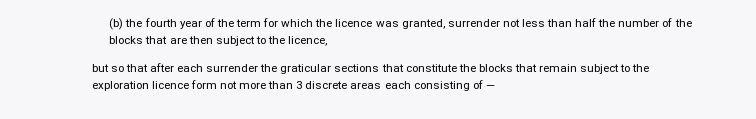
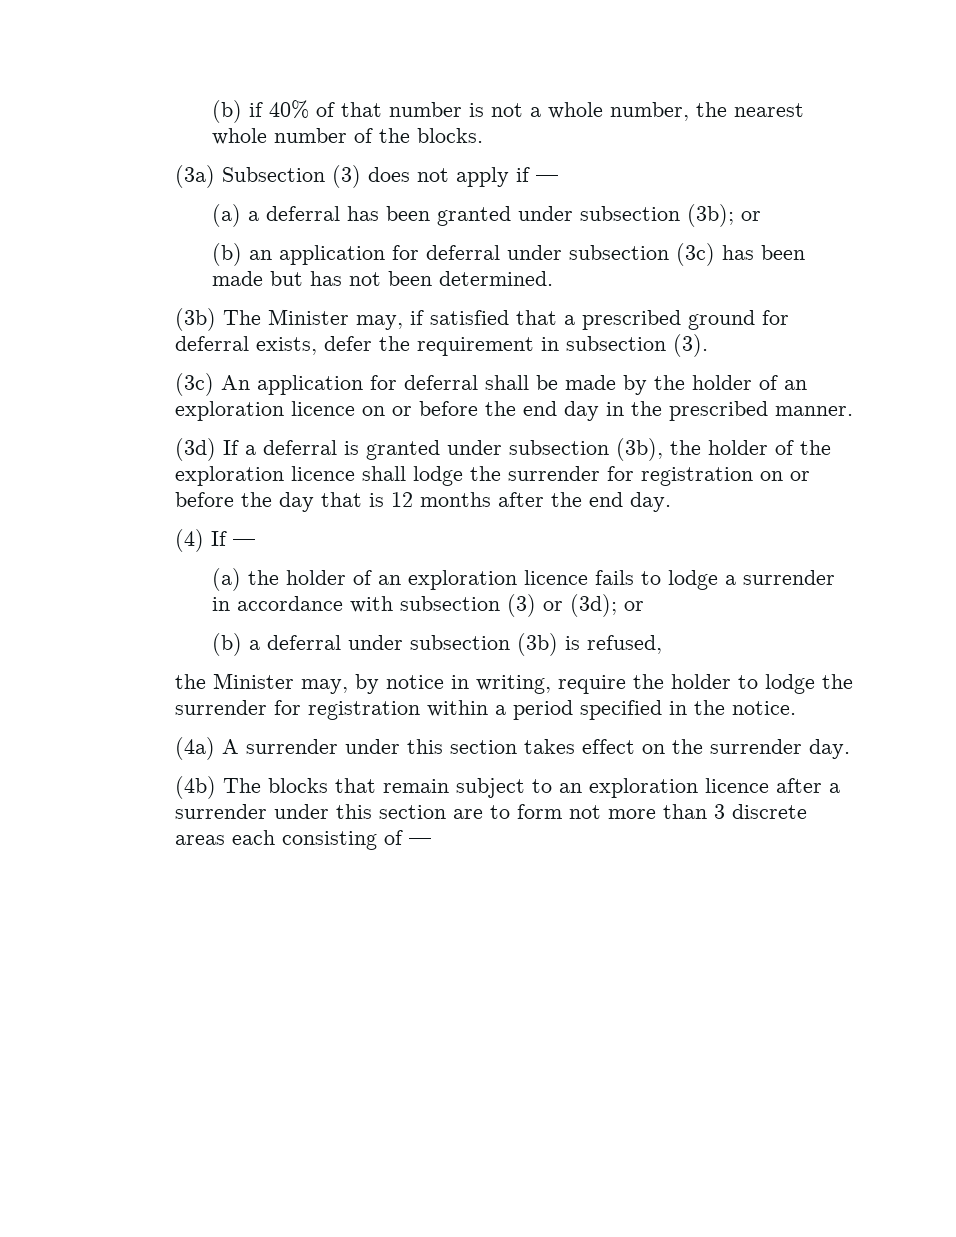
- (b) the fourth year of the term for which the licence was granted, surrender not less than half the number of the blocks that are then subject to the licence,
- but so that after each surrender the graticular sections that constitute the blocks that remain subject to the exploration licence form not more than 3 discrete areas each consisting of —
+ (b) if 40% of that number is not a whole number, the nearest whole number of the blocks.
+ (3a) Subsection (3) does not apply if —
+ (a) a deferral has been granted under subsection (3b); or
+ (b) an application for deferral under subsection (3c) has been made but has not been determined.
+ (3b) The Minister may, if satisfied that a prescribed ground for deferral exists, defer the requirement in subsection (3).
+ (3c) An application for deferral shall be made by the holder of an exploration licence on or before the end day in the prescribed manner.
+ (3d) If a deferral is granted under subsection (3b), the holder of the exploration licence shall lodge the surrender for registration on or before the day that is 12 months after the end day.
+ (4) If —
+ (a) the holder of an exploration licence fails to lodge a surrender in accordance with subsection (3) or (3d); or
+ (b) a deferral under subsection (3b) is refused,
+ the Minister may, by notice in writing, require the holder to lodge the surrender for registration within a period specified in the notice.
+ (4a) A surrender under this section takes effect on the surrender day.
+ (4b) The blocks that remain subject to an exploration licence after a surrender under this section are to form not more than 3 discrete areas each consisting of —

